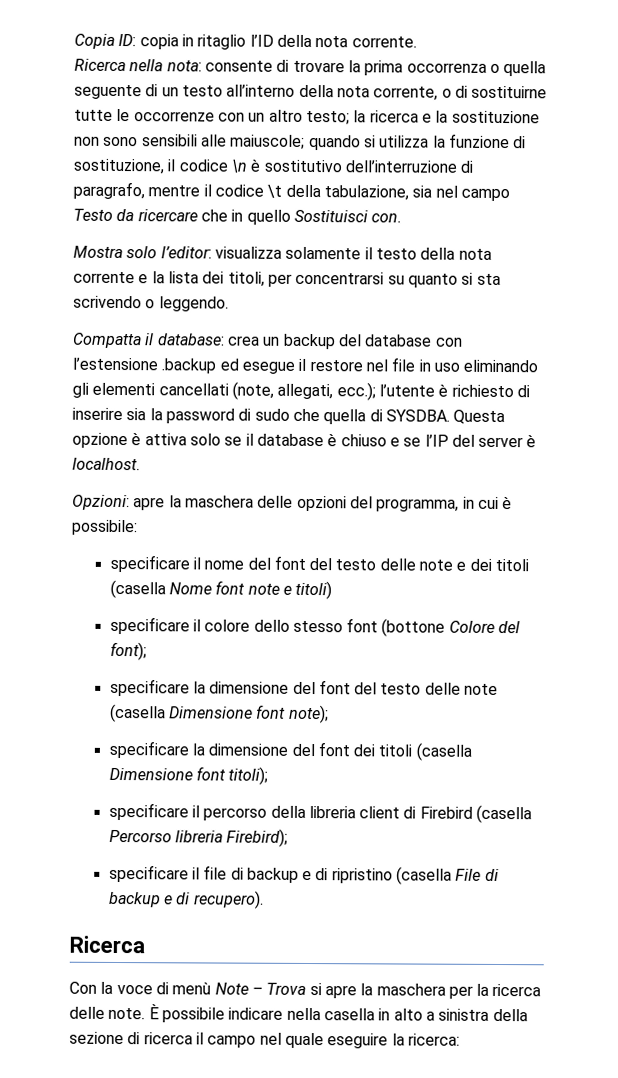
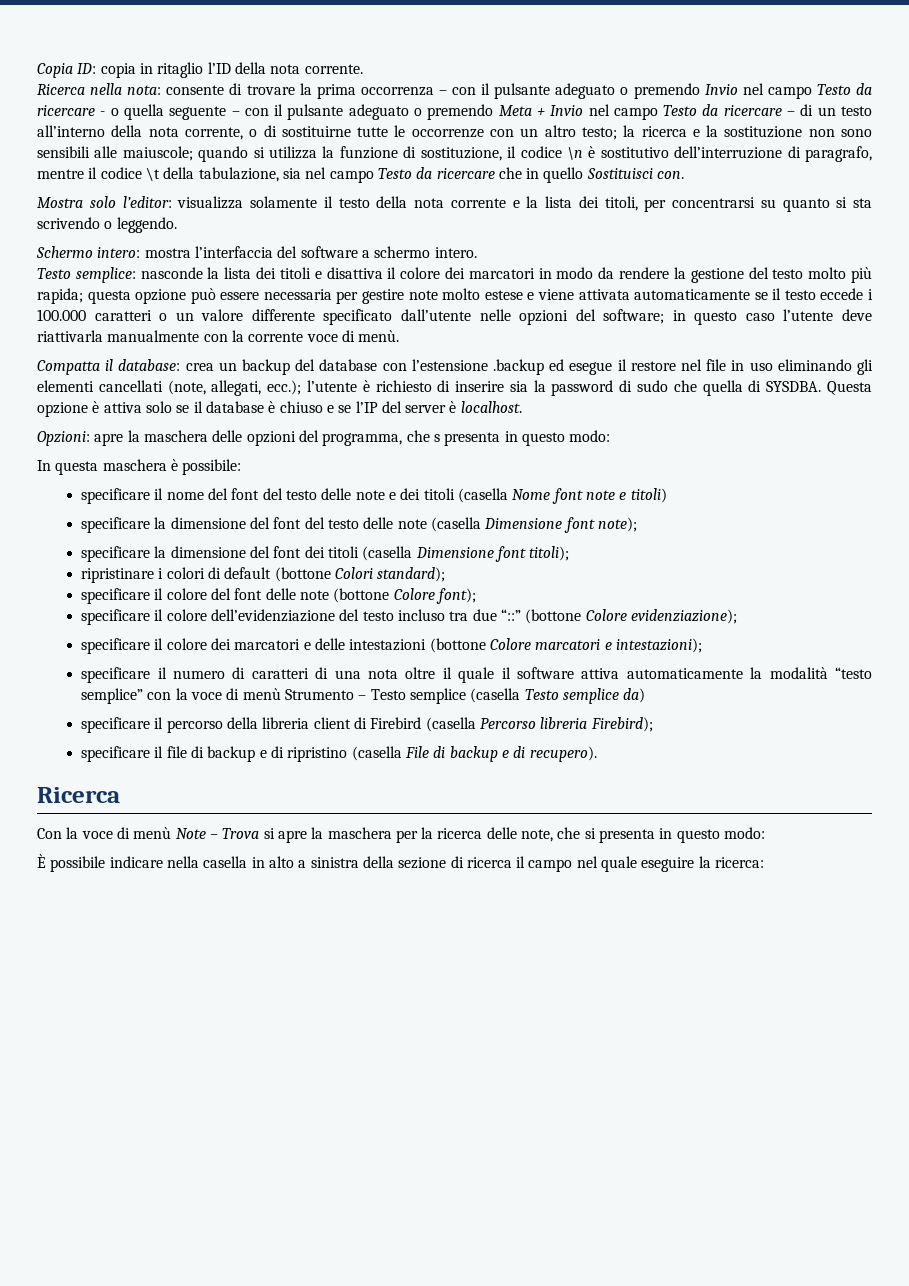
- consente di trovare la prima occorrenza o quella seguente di un testo all’interno della nota corrente, o di sostituirne tutte le occorrenze con un altro testo;
+ consente di trovare la prima occorrenza – con il pulsante adeguato o premendo Invio nel campo Testo da ricercare - o quella seguente – con il pulsante adeguato o premendo Meta + Invio nel campo Testo da ricercare – di un testo all’interno della nota corrente, o di sostituirne tutte le occorrenze con un altro testo;
+ Schermo intero: mostra l’interfaccia del software a schermo intero.
+ Testo semplice: nasconde la lista dei titoli e disattiva il colore dei marcatori in modo da rendere la gestione del testo molto più rapida; questa opzione può essere necessaria per gestire note molto estese e viene attivata automaticamente se il testo eccede i 100.000 caratteri o un valore differente specificato dall’utente nelle opzioni del software; in questo caso l’utente deve riattivarla manualmente con la corrente voce di menù.
- Opzioni: apre la maschera delle opzioni del programma, in cui è possibile:
+ Opzioni: apre la maschera delle opzioni del programma, che s presenta in questo modo:
+ In questa maschera è possibile:
- specificare il colore dello stesso font (bottone Colore del font);
+ ripristinare i colori di default (bottone Colori standard);
+ specificare il colore del font delle note (bottone Colore font);
+ specificare il colore dell’evidenziazione del testo incluso tra due “::” (bottone Colore evidenziazione);
+ specificare il colore dei marcatori e delle intestazioni (bottone Colore marcatori e intestazioni);
+ specificare il numero di caratteri di una nota oltre il quale il software attiva automaticamente la modalità “testo semplice” con la voce di menù Strumento – Testo semplice (casella Testo semplice da)
- Con la voce di menù Note – Trova si apre la maschera per la ricerca delle note. È possibile indicare nella casella in alto a sinistra della sezione di ricerca il campo nel quale eseguire la ricerca:
+ Con la voce di menù Note – Trova si apre la maschera per la ricerca delle note, che si presenta in questo modo:
+ È possibile indicare nella casella in alto a sinistra della sezione di ricerca il campo nel quale eseguire la ricerca:

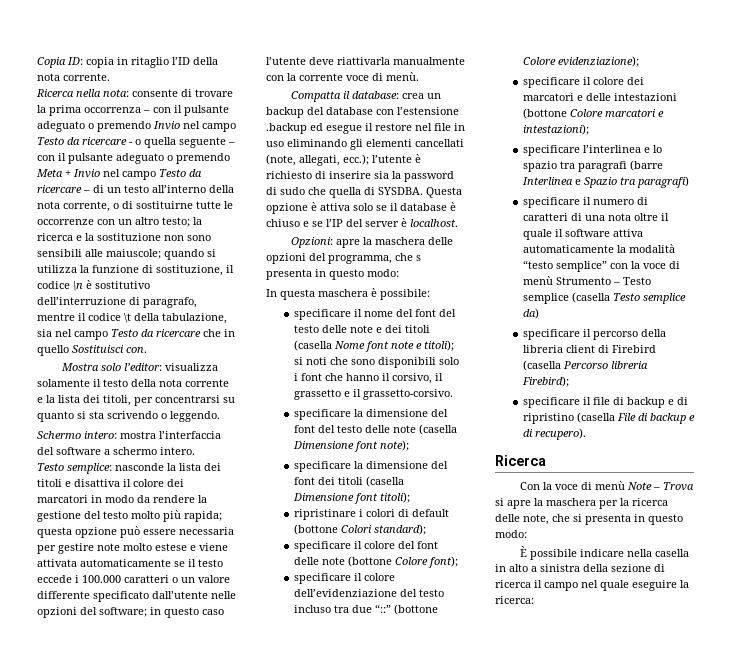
- specificare il nome del font del testo delle note e dei titoli (casella Nome font note e titoli)
+ specificare il nome del font del testo delle note e dei titoli (casella Nome font note e titoli); si noti che sono disponibili solo i font che hanno il corsivo, il grassetto e il grassetto-corsivo.
+ specificare l’interlinea e lo spazio tra paragrafi (barre Interlinea e Spazio tra paragrafi)

